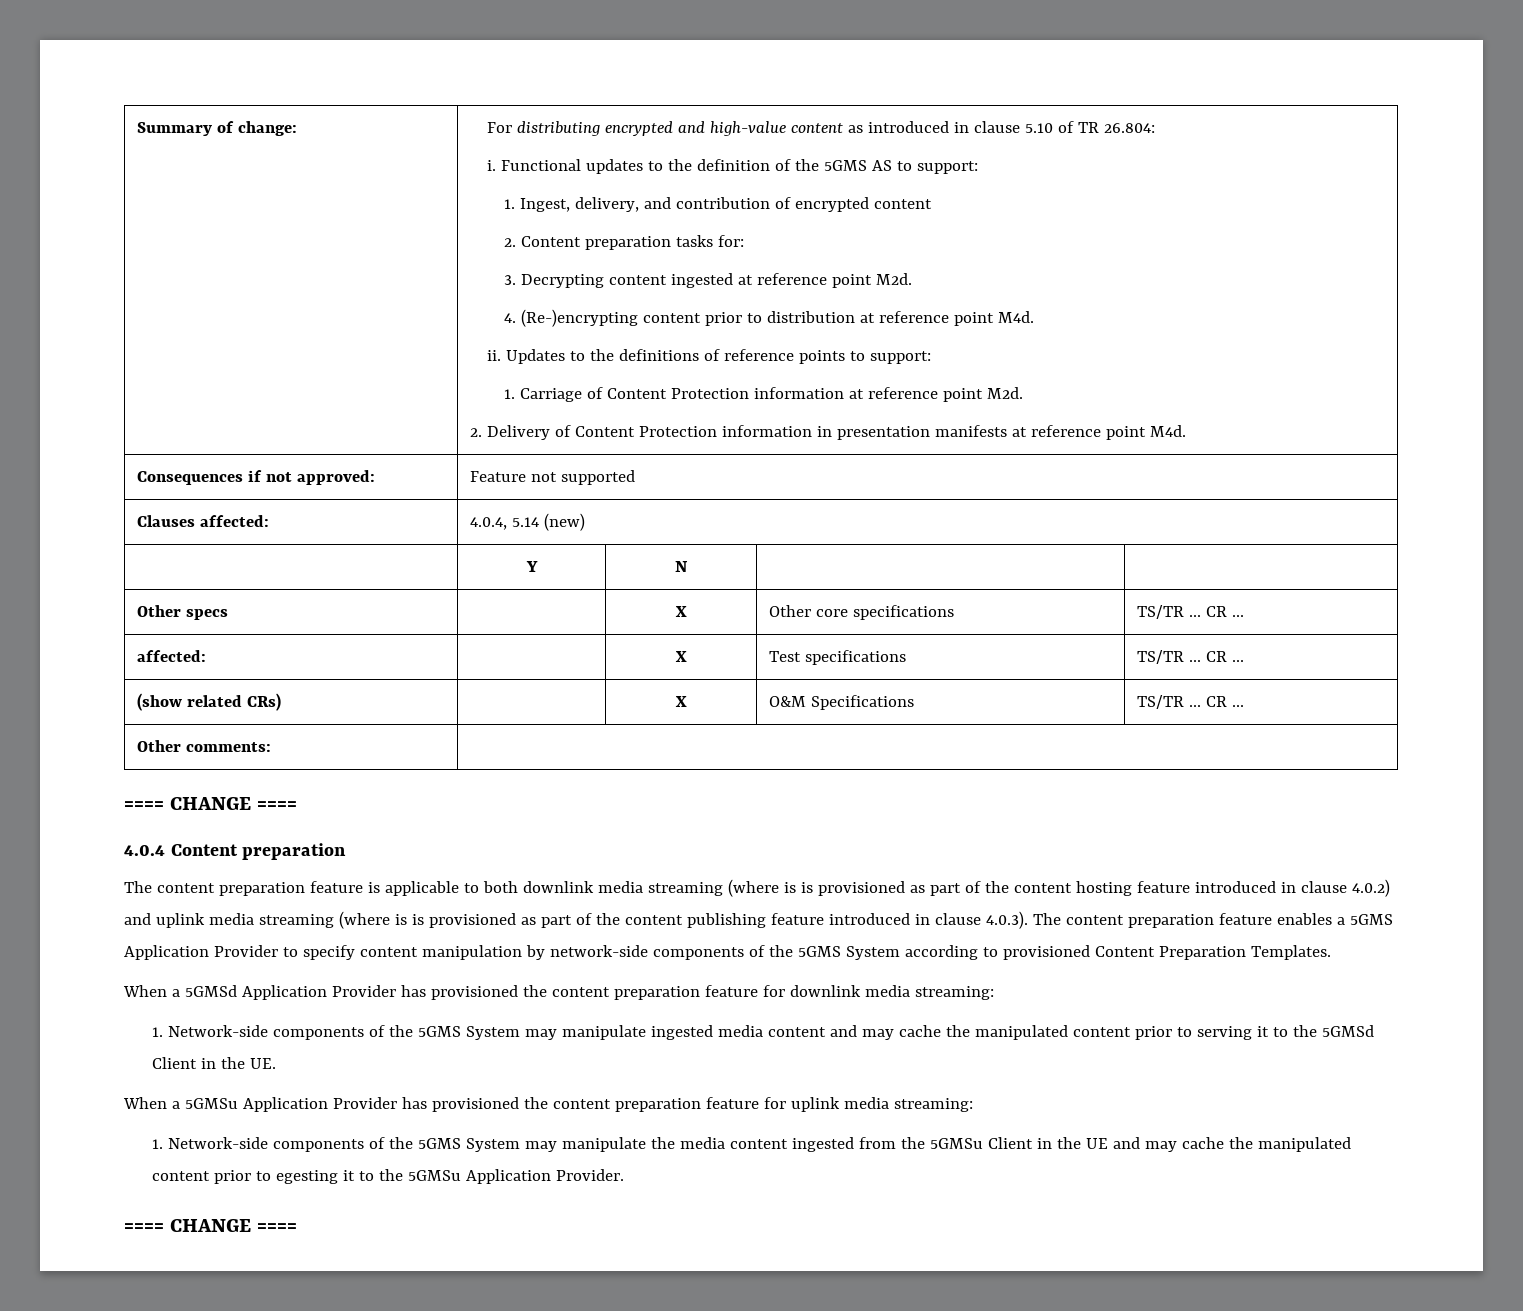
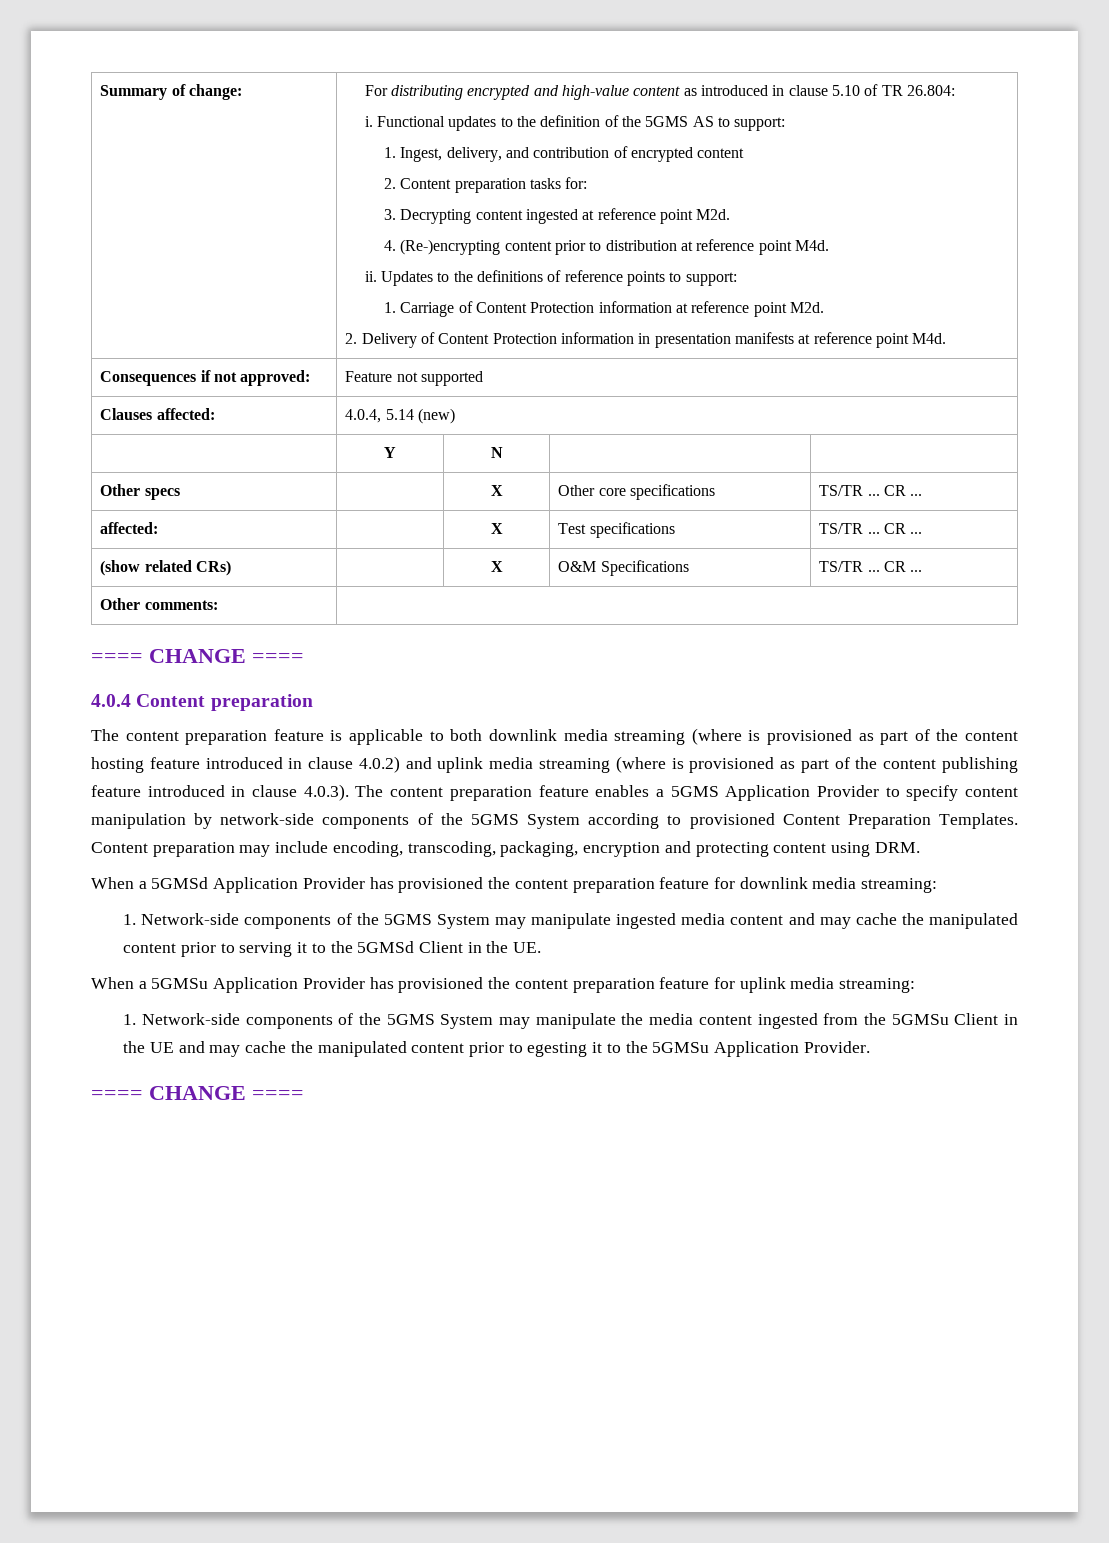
- The content preparation feature is applicable to both downlink media streaming (where is is provisioned as part of the content hosting feature introduced in clause 4.0.2) and uplink media streaming (where is is provisioned as part of the content publishing feature introduced in clause 4.0.3). The content preparation feature enables a 5GMS Application Provider to specify content manipulation by network-side components of the 5GMS System according to provisioned Content Preparation Templates.
+ The content preparation feature is applicable to both downlink media streaming (where is provisioned as part of the content hosting feature introduced in clause 4.0.2) and uplink media streaming (where is provisioned as part of the content publishing feature introduced in clause 4.0.3). The content preparation feature enables a 5GMS Application Provider to specify content manipulation by network-side components of the 5GMS System according to provisioned Content Preparation Templates. Content preparation may include encoding, transcoding, packaging, encryption and protecting content using DRM.

